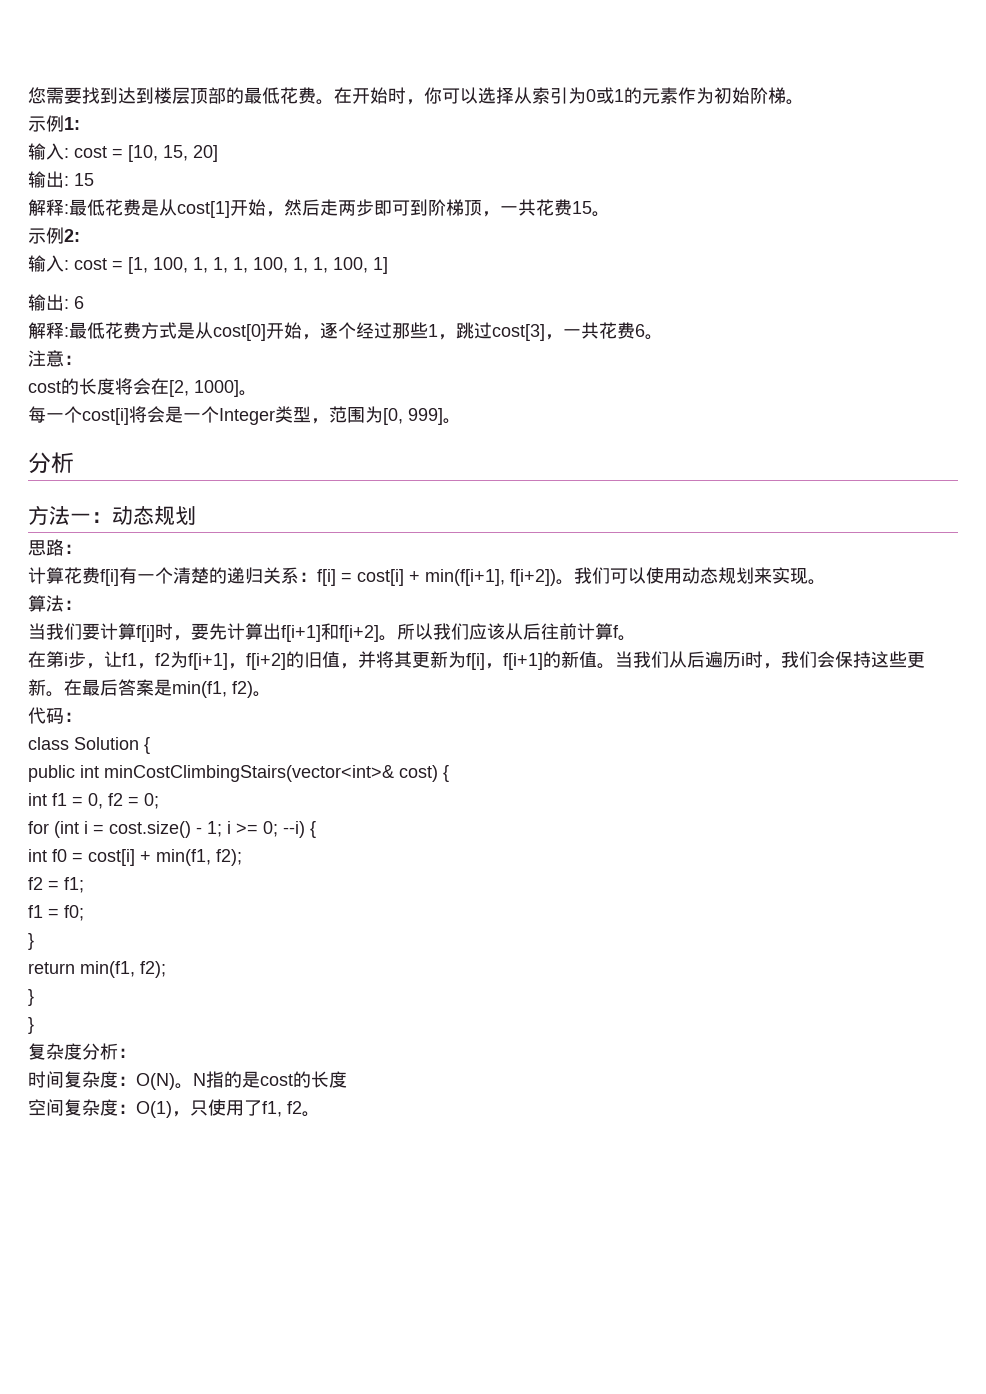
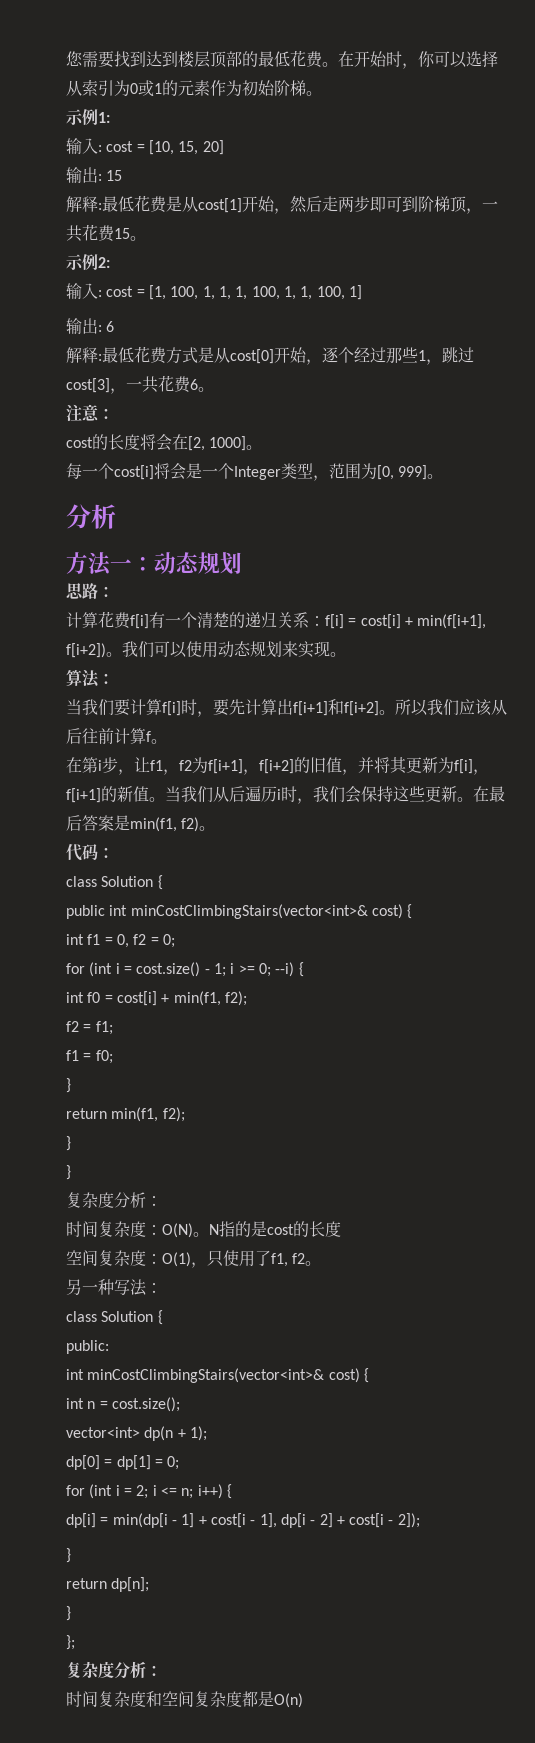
+ 另一种写法：
+ class Solution {
+ public:
+ int minCostClimbingStairs(vector<int>& cost) {
+ int n = cost.size();
+ vector<int> dp(n + 1);
+ dp[0] = dp[1] = 0;
+ for (int i = 2; i <= n; i++) {
+ dp[i] = min(dp[i - 1] + cost[i - 1], dp[i - 2] + cost[i - 2]);
+ }
+ return dp[n];
+ }
+ };
+ 复杂度分析：
+ 时间复杂度和空间复杂度都是O(n)

